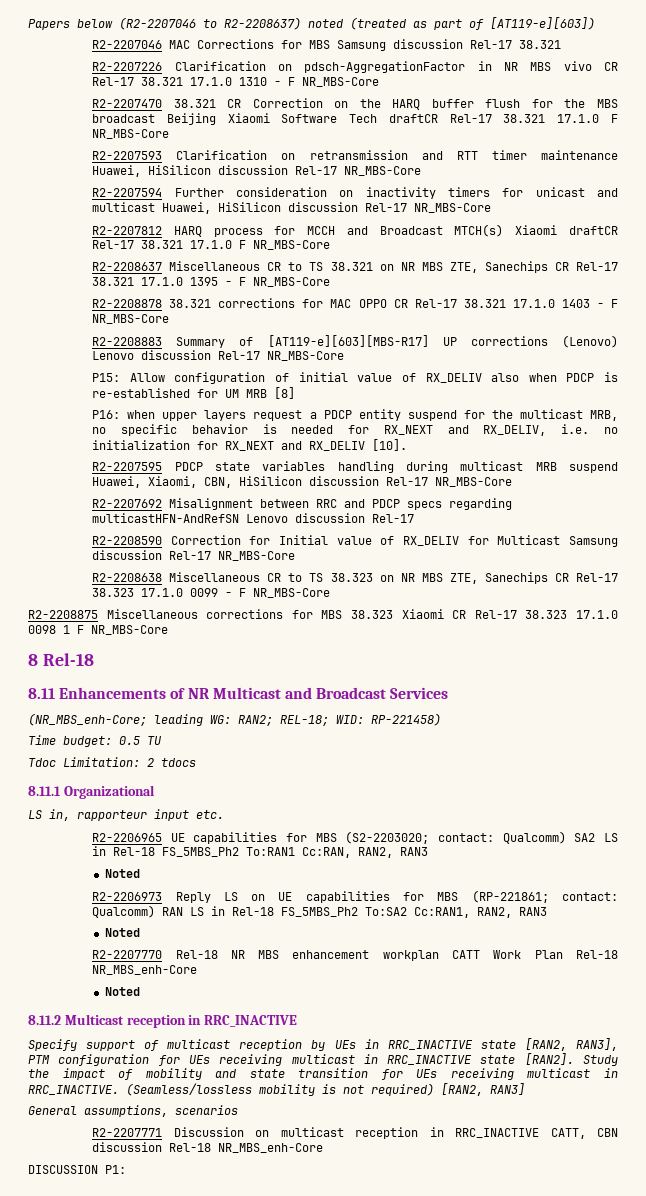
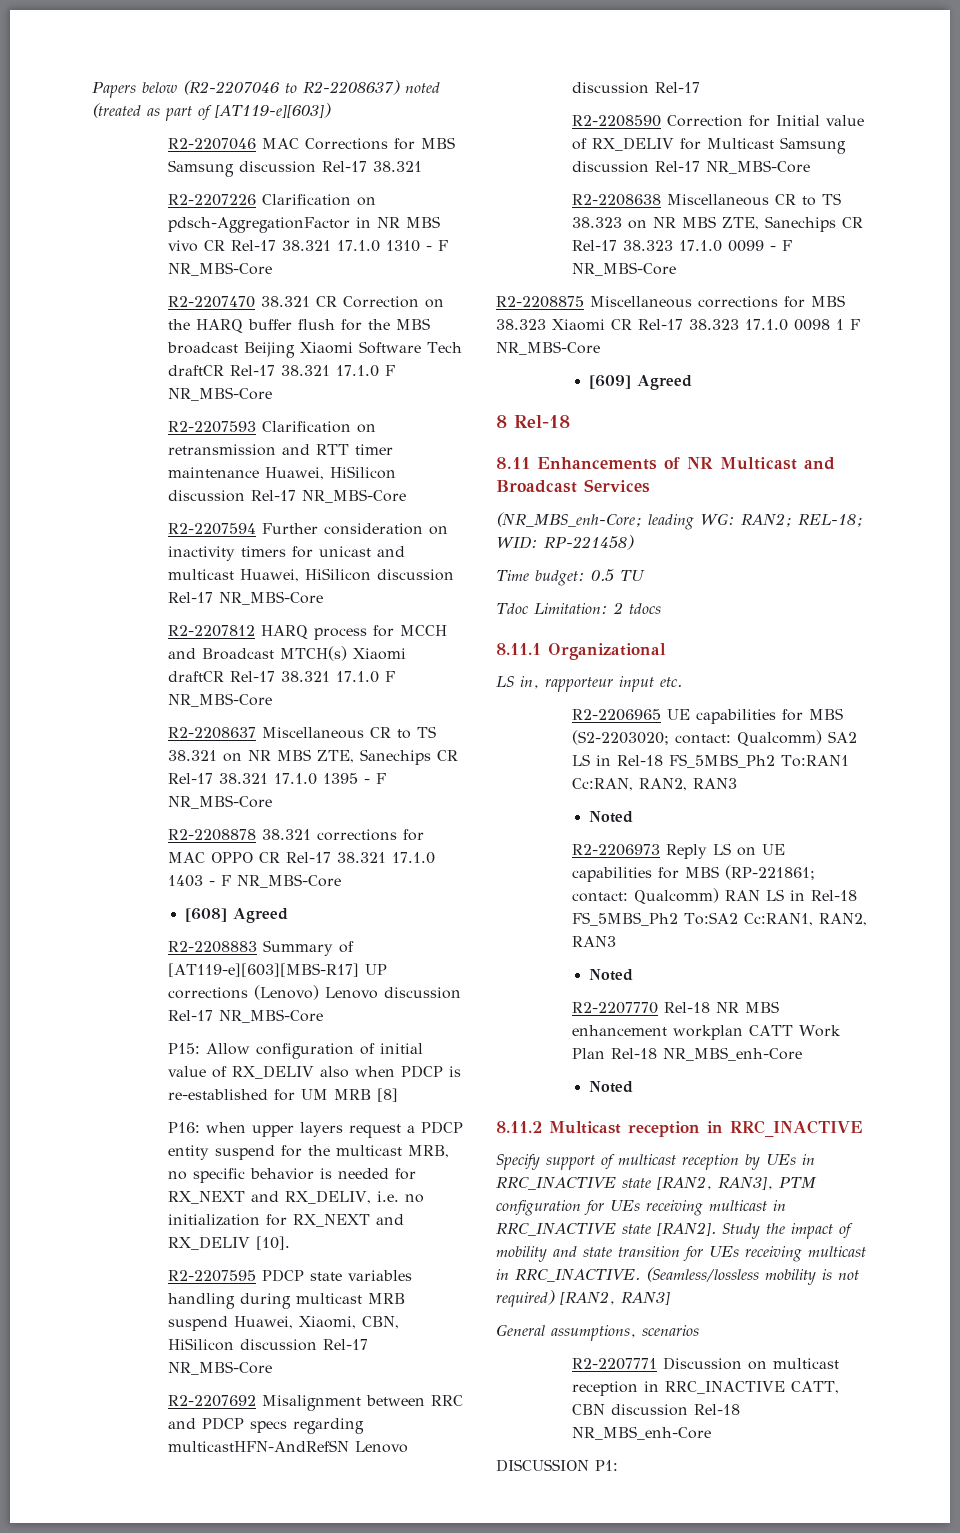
+ [608] Agreed
+ [609] Agreed

